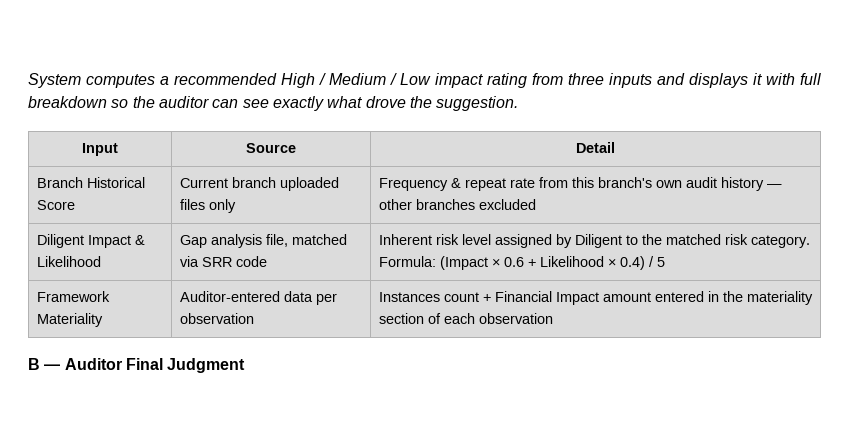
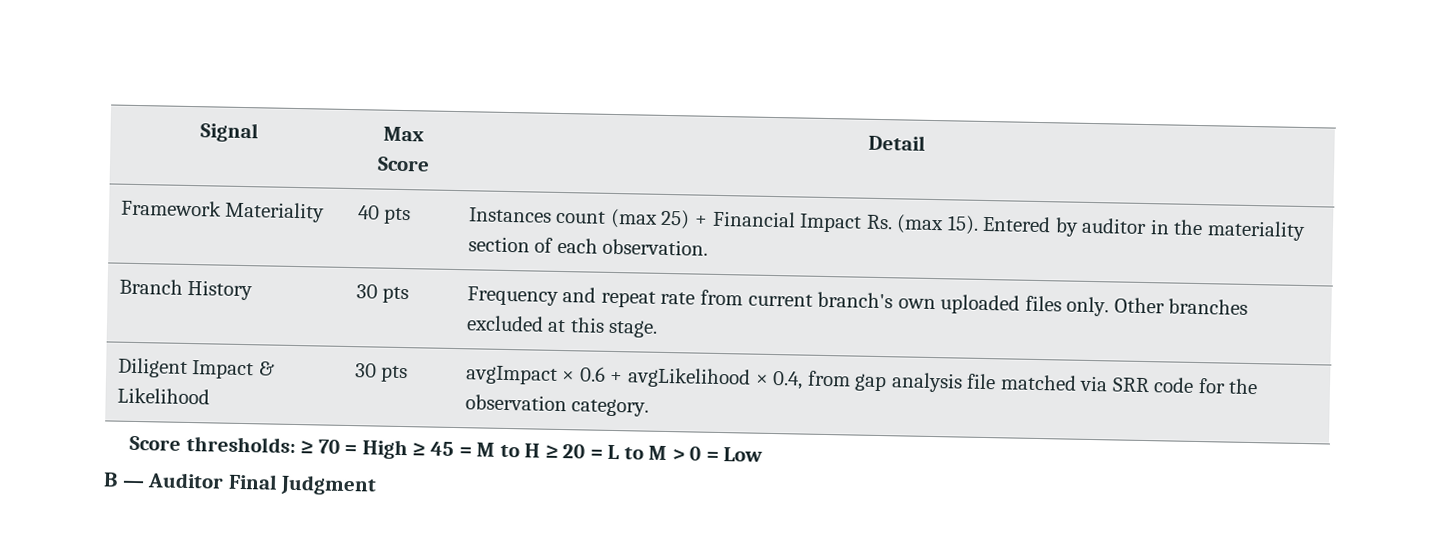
- System computes a recommended High / Medium / Low impact rating from three inputs and displays it with full breakdown so the auditor can see exactly what drove the suggestion.
- Input | Source | Detail
- Branch Historical Score | Current branch uploaded files only | Frequency & repeat rate from this branch's own audit history — other branches excluded
+ Signal | Max Score | Detail
+ Framework Materiality | 40 pts | Instances count (max 25) + Financial Impact Rs. (max 15). Entered by auditor in the materiality section of each observation.
+ Branch History | 30 pts | Frequency and repeat rate from current branch's own uploaded files only. Other branches excluded at this stage.
- Diligent Impact & Likelihood | Gap analysis file, matched via SRR code | Inherent risk level assigned by Diligent to the matched risk category. Formula: (Impact × 0.6 + Likelihood × 0.4) / 5
- Framework Materiality | Auditor-entered data per observation | Instances count + Financial Impact amount entered in the materiality section of each observation
+ Diligent Impact & Likelihood | 30 pts | avgImpact × 0.6 + avgLikelihood × 0.4, from gap analysis file matched via SRR code for the observation category.
+ Score thresholds: ≥ 70 = High ≥ 45 = M to H ≥ 20 = L to M > 0 = Low

